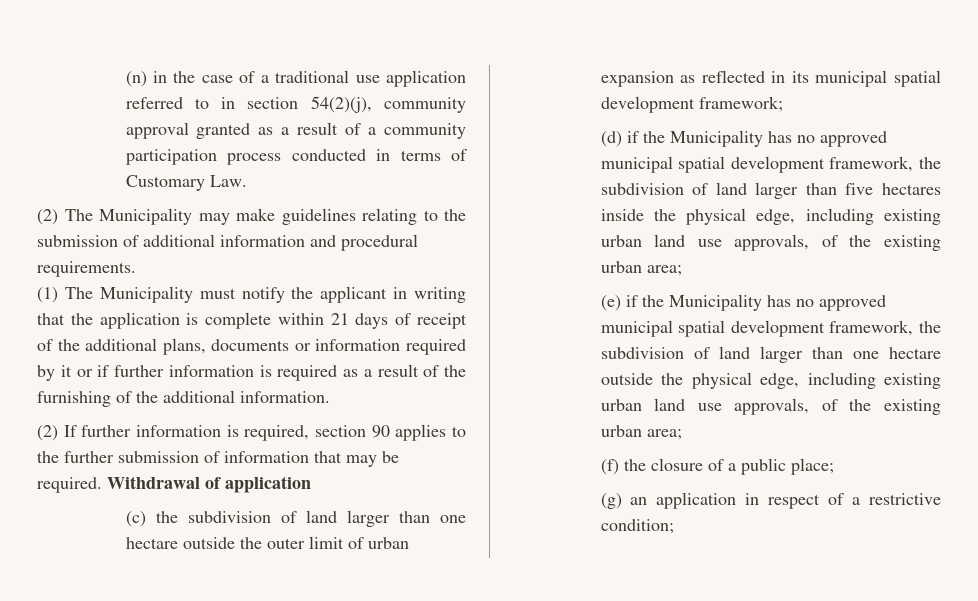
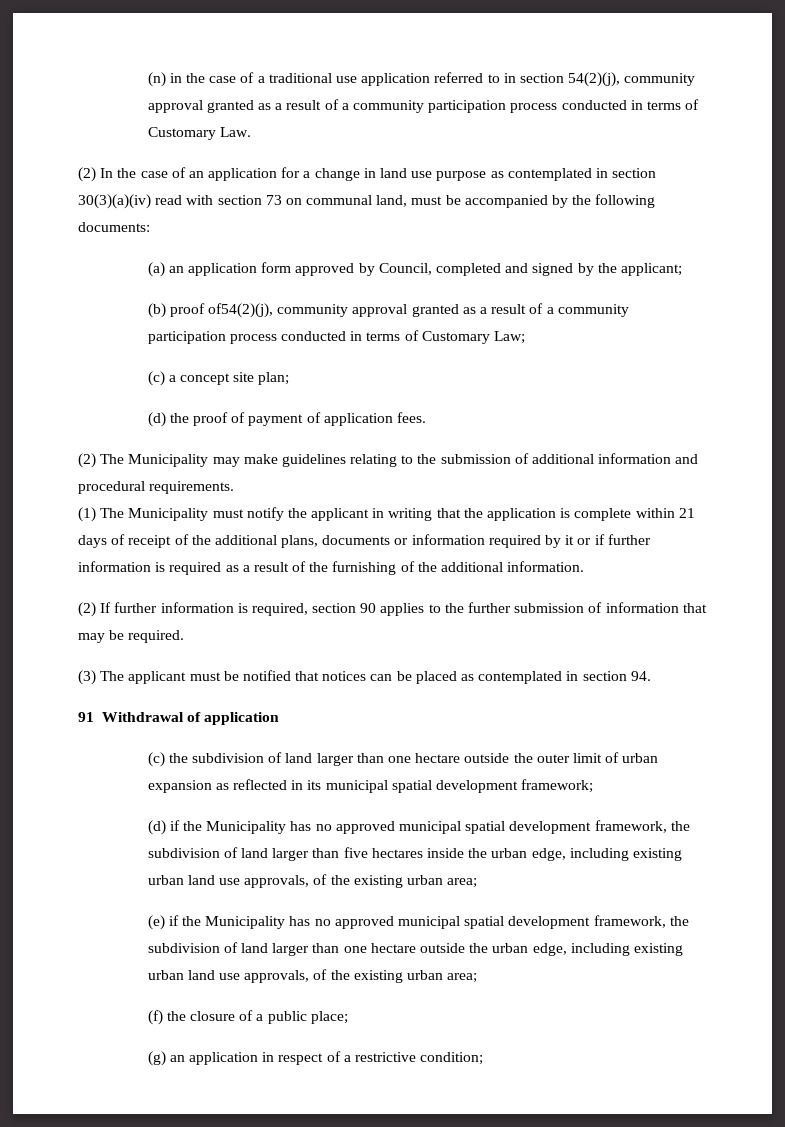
+ (2) In the case of an application for a change in land use purpose as contemplated in section 30(3)(a)(iv) read with section 73 on communal land, must be accompanied by the following documents:
+ (a) an application form approved by Council, completed and signed by the applicant;
+ (b) proof of54(2)(j), community approval granted as a result of a community participation process conducted in terms of Customary Law;
+ (c) a concept site plan;
+ (d) the proof of payment of application fees.
- (2) If further information is required, section 90 applies to the further submission of information that may be required. Withdrawal of application
+ (2) If further information is required, section 90 applies to the further submission of information that may be required.
+ (3) The applicant must be notified that notices can be placed as contemplated in section 94.
+ 91 Withdrawal of application
- (d) if the Municipality has no approved municipal spatial development framework, the subdivision of land larger than five hectares inside the physical edge, including existing urban land use approvals, of the existing urban area;
+ (d) if the Municipality has no approved municipal spatial development framework, the subdivision of land larger than five hectares inside the urban edge, including existing urban land use approvals, of the existing urban area;
- (e) if the Municipality has no approved municipal spatial development framework, the subdivision of land larger than one hectare outside the physical edge, including existing urban land use approvals, of the existing urban area;
+ (e) if the Municipality has no approved municipal spatial development framework, the subdivision of land larger than one hectare outside the urban edge, including existing urban land use approvals, of the existing urban area;

